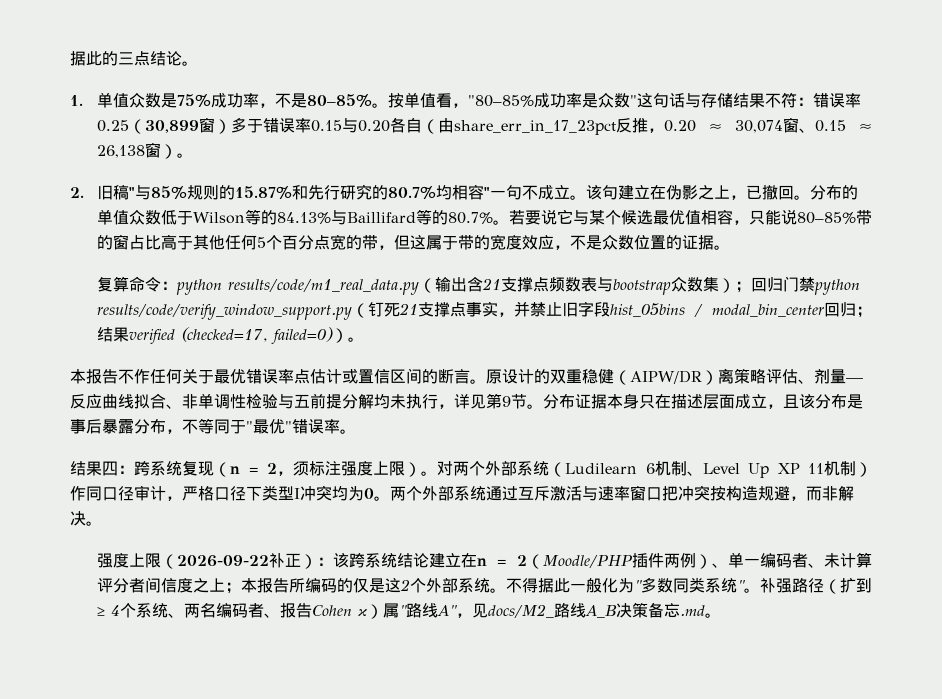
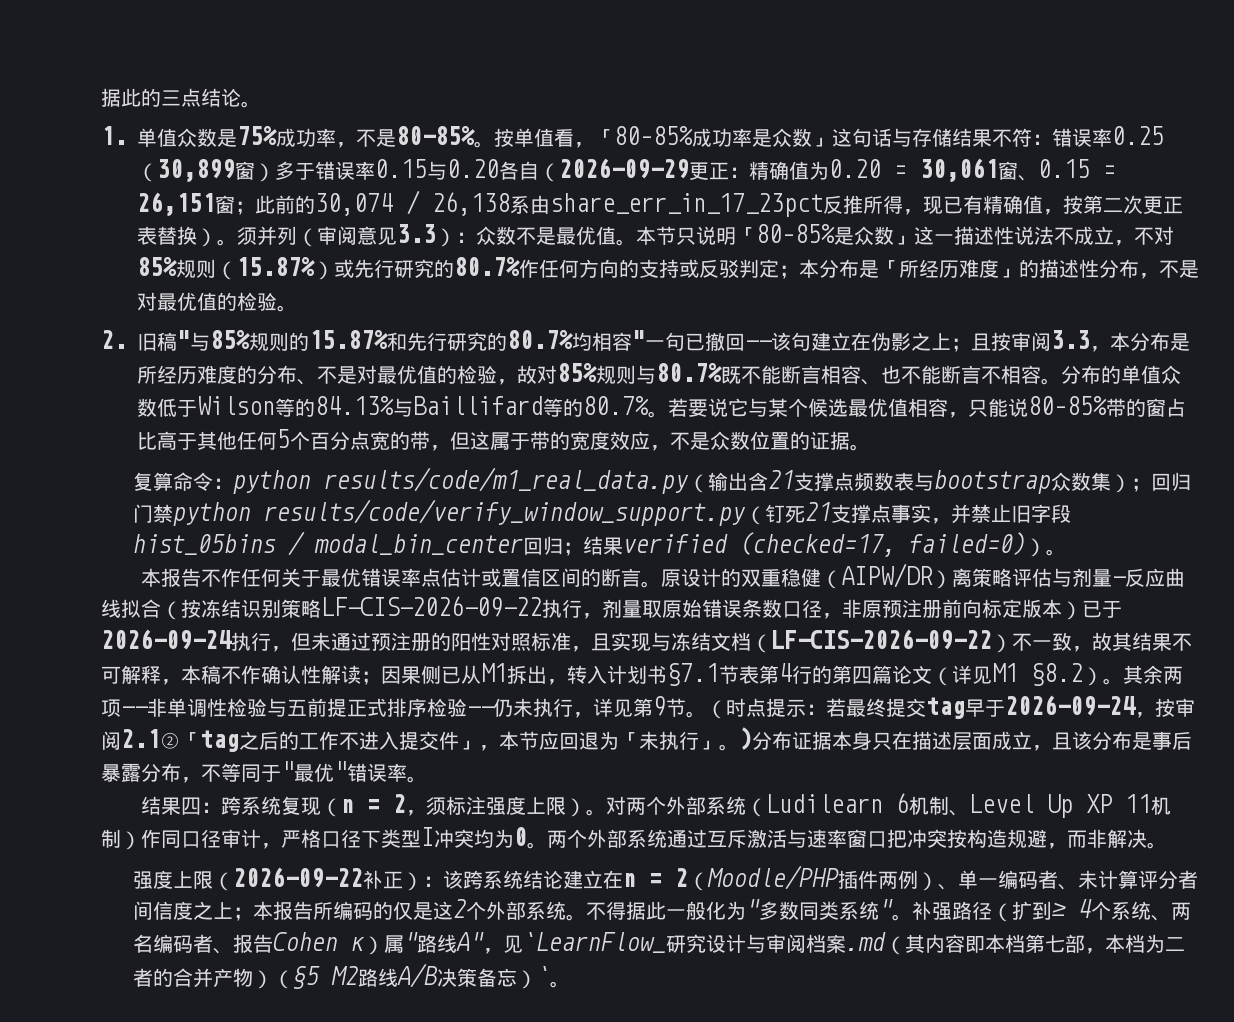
- 按单值看，"80–85%成功率是众数"这句话与存储结果不符：错误率0.25（30,899窗）多于错误率0.15与0.20各自（由share_err_in_17_23pct反推，0.20 ≈ 30,074窗、0.15 ≈ 26,138窗）。
+ 按单值看，「80–85%成功率是众数」这句话与存储结果不符：错误率0.25（30,899窗）多于错误率0.15与0.20各自（2026-09-29更正：精确值为0.20 = 30,061窗、0.15 = 26,151窗；此前的30,074 / 26,138系由share_err_in_17_23pct反推所得，现已有精确值，按第二次更正表替换）。须并列（审阅意见3.3）：众数不是最优值。本节只说明「80–85%是众数」这一描述性说法不成立，不对85%规则（15.87%）或先行研究的80.7%作任何方向的支持或反驳判定；本分布是「所经历难度」的描述性分布，不是对最优值的检验。
- 2.旧稿"与85%规则的15.87%和先行研究的80.7%均相容"一句不成立。该句建立在伪影之上，已撤回。
+ 2.旧稿"与85%规则的15.87%和先行研究的80.7%均相容"一句已撤回——该句建立在伪影之上；且按审阅3.3，本分布是所经历难度的分布、不是对最优值的检验，故对85%规则与80.7%既不能断言相容、也不能断言不相容。
- 原设计的双重稳健（AIPW/DR）离策略评估、剂量—反应曲线拟合、非单调性检验与五前提分解均未执行，详见第9节。
+ 原设计的双重稳健（AIPW/DR）离策略评估与剂量—反应曲线拟合（按冻结识别策略LF-CIS-2026-09-22执行，剂量取原始错误条数口径，非原预注册前向标定版本）已于2026-09-24执行，但未通过预注册的阳性对照标准，且实现与冻结文档（LF-CIS-2026-09-22）不一致，故其结果不可解释，本稿不作确认性解读；因果侧已从M1拆出，转入计划书§7.1节表第4行的第四篇论文（详见M1 §8.2）。其余两项——非单调性检验与五前提正式排序检验——仍未执行，详见第9节。
- 分布证据本身只在描述层面成立，且该分布是事后暴露分布，不等同于"最优"错误率。
+ （时点提示：若最终提交tag早于2026-09-24，按审阅2.1②「tag之后的工作不进入提交件」，本节应回退为「未执行」。)分布证据本身只在描述层面成立，且该分布是事后暴露分布，不等同于"最优"错误率。
- 补强路径（扩到≥ 4个系统、两名编码者、报告Cohen κ）属"路线A"，见docs/M2_路线A_B决策备忘.md。
+ 补强路径（扩到≥ 4个系统、两名编码者、报告Cohen κ）属"路线A"，见`LearnFlow_研究设计与审阅档案.md（其内容即本档第七部，本档为二者的合并产物）（§5 M2路线A/B决策备忘）`。

